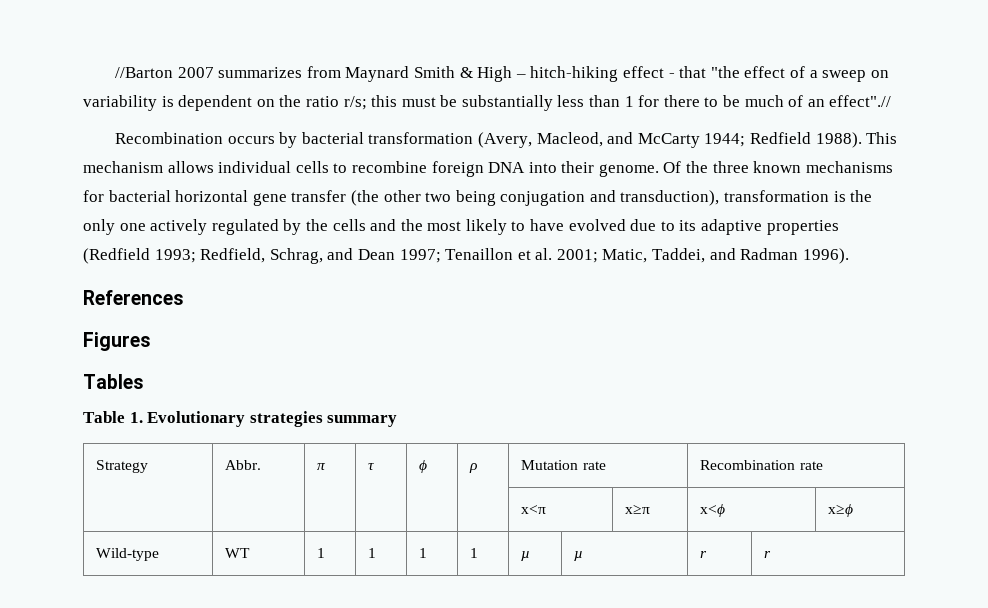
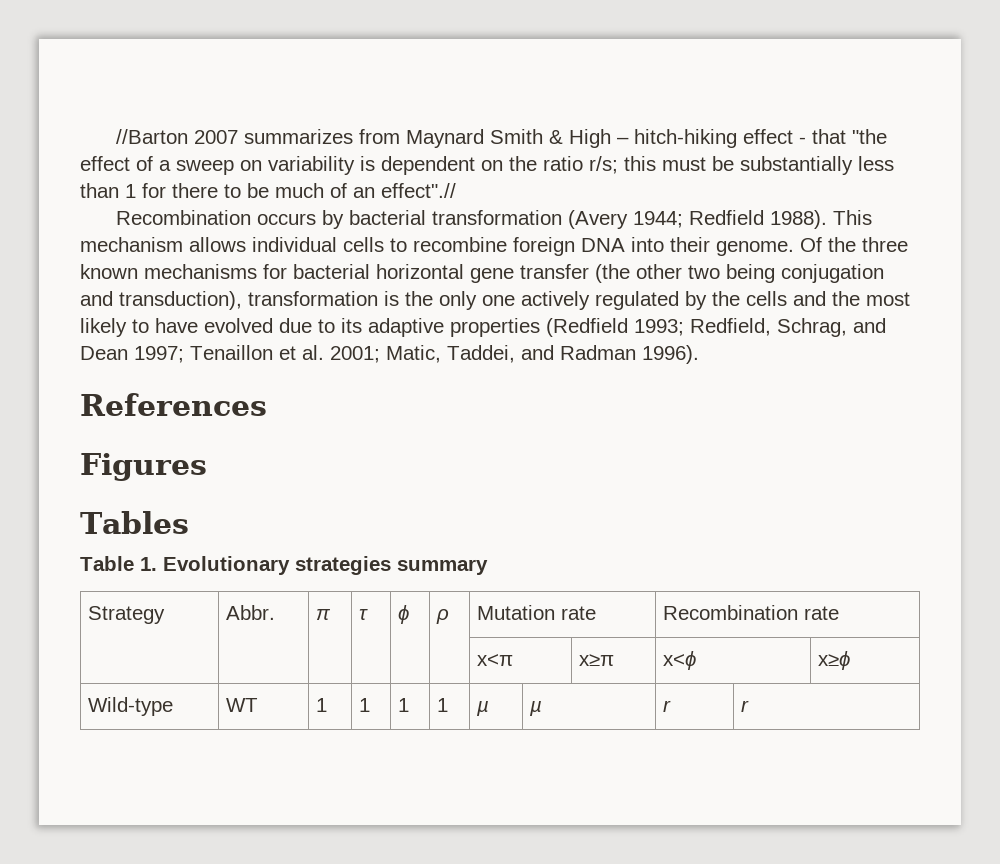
- Recombination occurs by bacterial transformation (Avery, Macleod, and McCarty 1944; Redfield 1988).
+ Recombination occurs by bacterial transformation (Avery 1944; Redfield 1988).

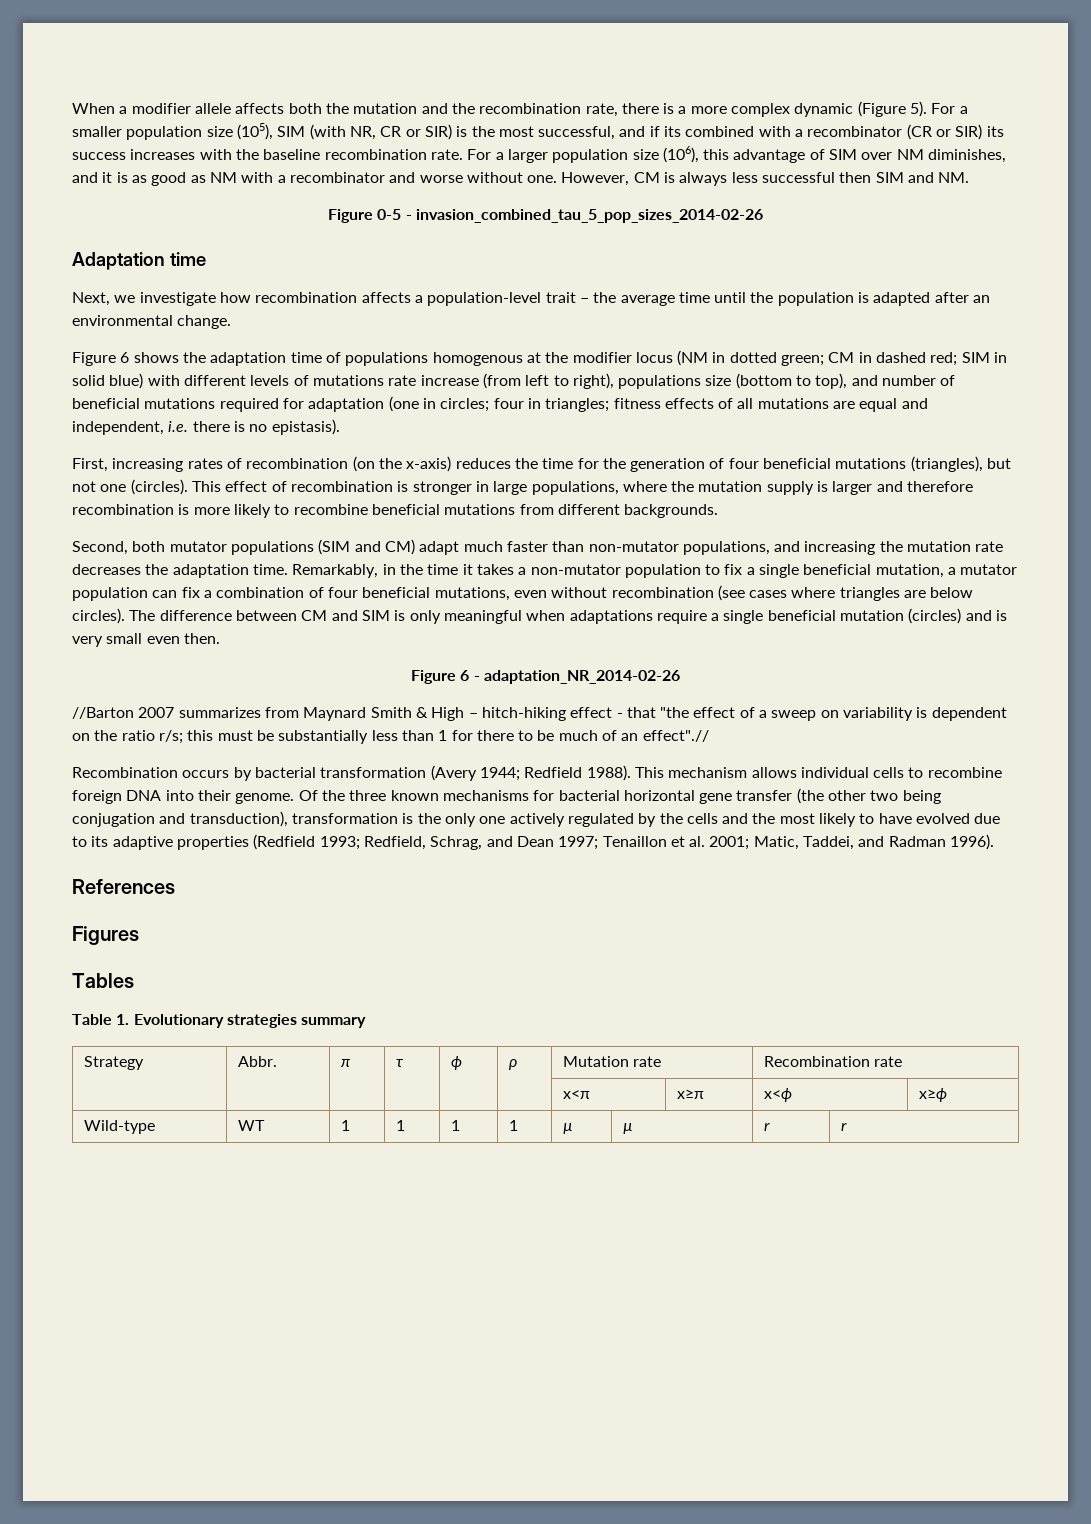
+ When a modifier allele affects both the mutation and the recombination rate, there is a more complex dynamic (Figure 5). For a smaller population size (105), SIM (with NR, CR or SIR) is the most successful, and if its combined with a recombinator (CR or SIR) its success increases with the baseline recombination rate. For a larger population size (106), this advantage of SIM over NM diminishes, and it is as good as NM with a recombinator and worse without one. However, CM is always less successful then SIM and NM.
+ Figure 0-5 - invasion_combined_tau_5_pop_sizes_2014-02-26
+ Adaptation time
+ Next, we investigate how recombination affects a population-level trait – the average time until the population is adapted after an environmental change.
+ Figure 6 shows the adaptation time of populations homogenous at the modifier locus (NM in dotted green; CM in dashed red; SIM in solid blue) with different levels of mutations rate increase (from left to right), populations size (bottom to top), and number of beneficial mutations required for adaptation (one in circles; four in triangles; fitness effects of all mutations are equal and independent, i.e. there is no epistasis).
+ First, increasing rates of recombination (on the x-axis) reduces the time for the generation of four beneficial mutations (triangles), but not one (circles). This effect of recombination is stronger in large populations, where the mutation supply is larger and therefore recombination is more likely to recombine beneficial mutations from different backgrounds.
+ Second, both mutator populations (SIM and CM) adapt much faster than non-mutator populations, and increasing the mutation rate decreases the adaptation time. Remarkably, in the time it takes a non-mutator population to fix a single beneficial mutation, a mutator population can fix a combination of four beneficial mutations, even without recombination (see cases where triangles are below circles). The difference between CM and SIM is only meaningful when adaptations require a single beneficial mutation (circles) and is very small even then.
+ Figure 6 - adaptation_NR_2014-02-26

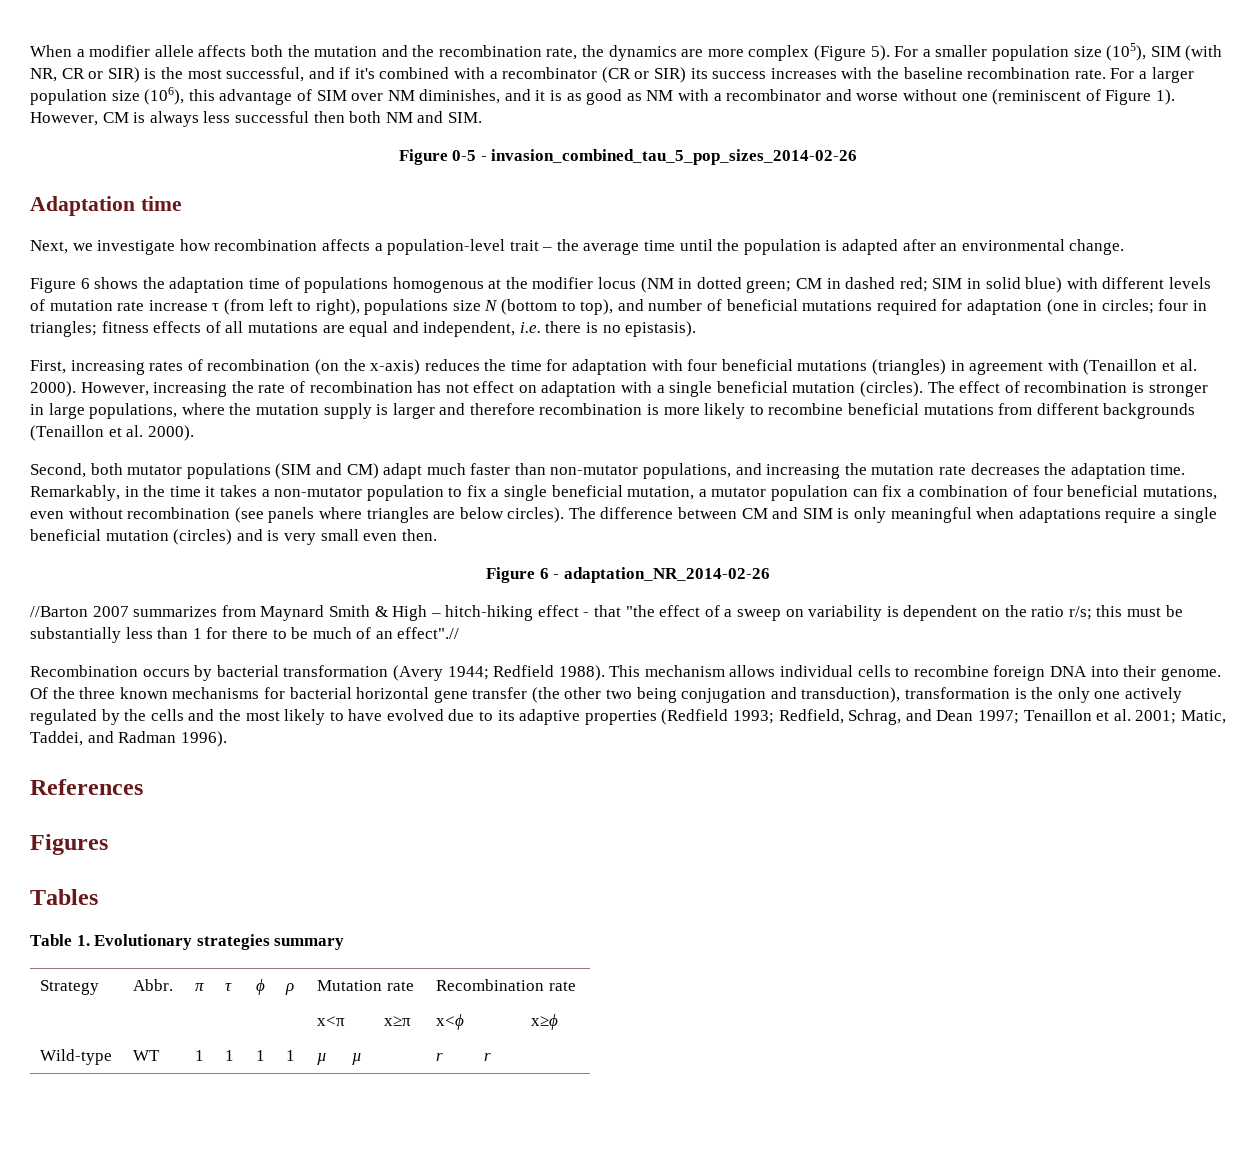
- When a modifier allele affects both the mutation and the recombination rate, there is a more complex dynamic (Figure 5).
+ When a modifier allele affects both the mutation and the recombination rate, the dynamics are more complex (Figure 5).
- For a smaller population size (105), SIM (with NR, CR or SIR) is the most successful, and if its combined with a recombinator (CR or SIR) its success increases with the baseline recombination rate.
+ For a smaller population size (105), SIM (with NR, CR or SIR) is the most successful, and if it's combined with a recombinator (CR or SIR) its success increases with the baseline recombination rate.
- For a larger population size (106), this advantage of SIM over NM diminishes, and it is as good as NM with a recombinator and worse without one.
+ For a larger population size (106), this advantage of SIM over NM diminishes, and it is as good as NM with a recombinator and worse without one (reminiscent of Figure 1).
- However, CM is always less successful then SIM and NM.
+ However, CM is always less successful then both NM and SIM.
- SIM in solid blue) with different levels of mutations rate increase (from left to right), populations size (bottom to top), and number of beneficial mutations required for adaptation (one in circles;
+ SIM in solid blue) with different levels of mutation rate increase τ (from left to right), populations size N (bottom to top), and number of beneficial mutations required for adaptation (one in circles;
- First, increasing rates of recombination (on the x-axis) reduces the time for the generation of four beneficial mutations (triangles), but not one (circles). This effect of recombination is stronger in large populations, where the mutation supply is larger and therefore recombination is more likely to recombine beneficial mutations from different backgrounds.
+ First, increasing rates of recombination (on the x-axis) reduces the time for adaptation with four beneficial mutations (triangles) in agreement with (Tenaillon et al. 2000). However, increasing the rate of recombination has not effect on adaptation with a single beneficial mutation (circles). The effect of recombination is stronger in large populations, where the mutation supply is larger and therefore recombination is more likely to recombine beneficial mutations from different backgrounds (Tenaillon et al. 2000).
- Remarkably, in the time it takes a non-mutator population to fix a single beneficial mutation, a mutator population can fix a combination of four beneficial mutations, even without recombination (see cases where triangles are below circles).
+ Remarkably, in the time it takes a non-mutator population to fix a single beneficial mutation, a mutator population can fix a combination of four beneficial mutations, even without recombination (see panels where triangles are below circles).

